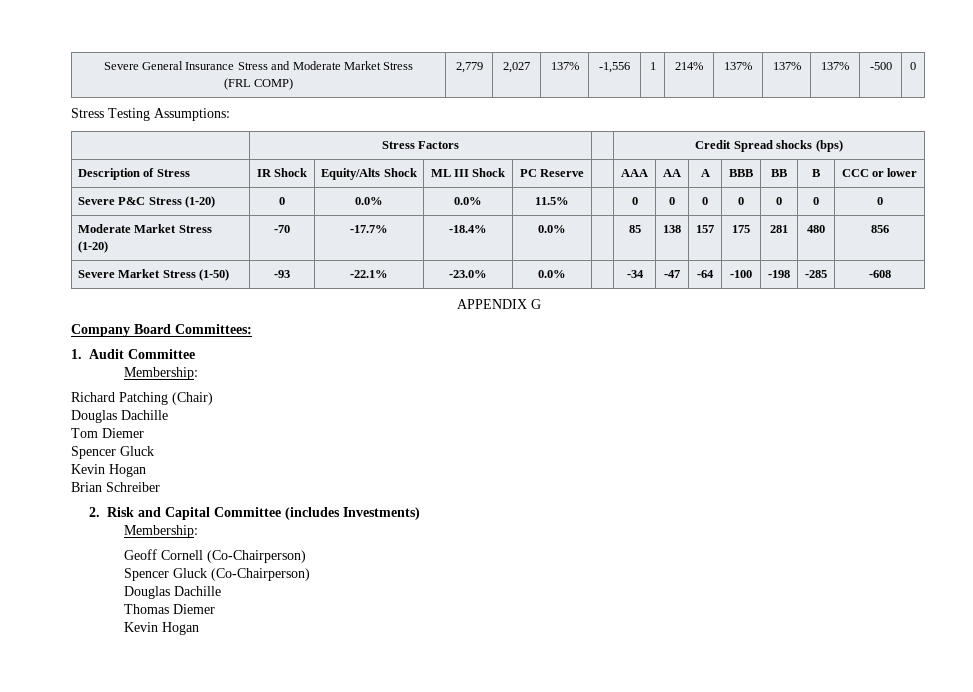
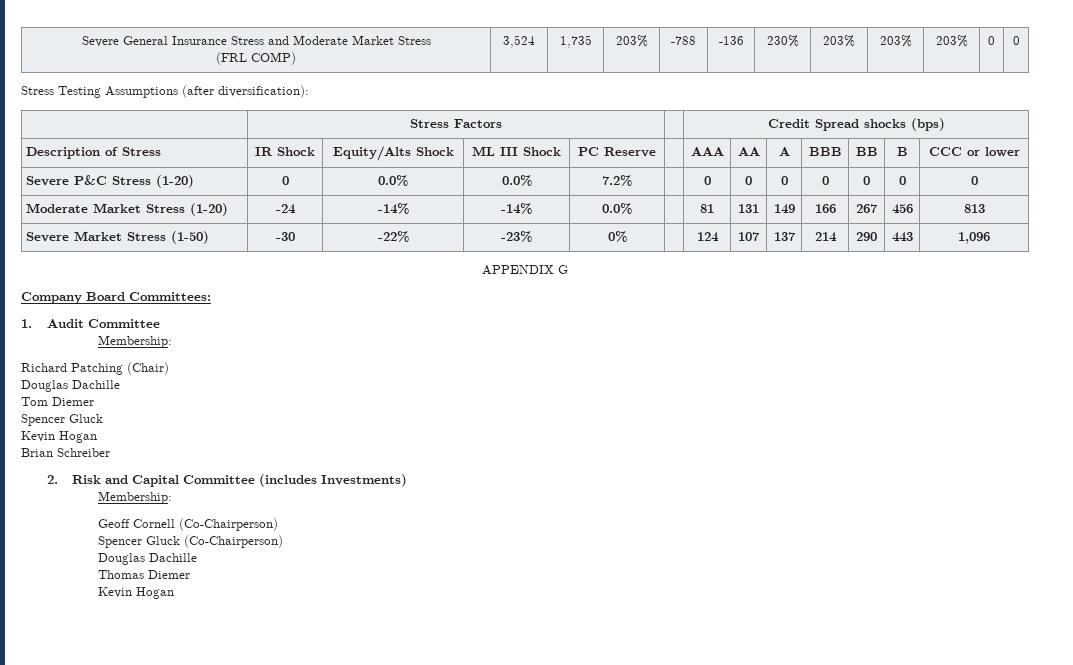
  Severe General Insurance Stress and Moderate Market Stress
- (FRL COMP) | 2,779 | 2,027 | 137% | -1,556 | 1 | 214% | 137% | 137% | 137% | -500 | 0
+ (FRL COMP) | 3,524 | 1,735 | 203% | -788 | -136 | 230% | 203% | 203% | 203% | 0 | 0
- Stress Testing Assumptions:
+ Stress Testing Assumptions (after diversification):
- Severe P&C Stress (1-20) | 0 | 0.0% | 0.0% | 11.5% | | 0 | 0 | 0 | 0 | 0 | 0 | 0
+ Severe P&C Stress (1-20) | 0 | 0.0% | 0.0% | 7.2% | | 0 | 0 | 0 | 0 | 0 | 0 | 0
- Moderate Market Stress (1-20) | -70 | -17.7% | -18.4% | 0.0% | | 85 | 138 | 157 | 175 | 281 | 480 | 856
- Severe Market Stress (1-50) | -93 | -22.1% | -23.0% | 0.0% | | -34 | -47 | -64 | -100 | -198 | -285 | -608
+ Moderate Market Stress (1-20) | -24 | -14% | -14% | 0.0% | | 81 | 131 | 149 | 166 | 267 | 456 | 813
+ Severe Market Stress (1-50) | -30 | -22% | -23% | 0% | | 124 | 107 | 137 | 214 | 290 | 443 | 1,096

